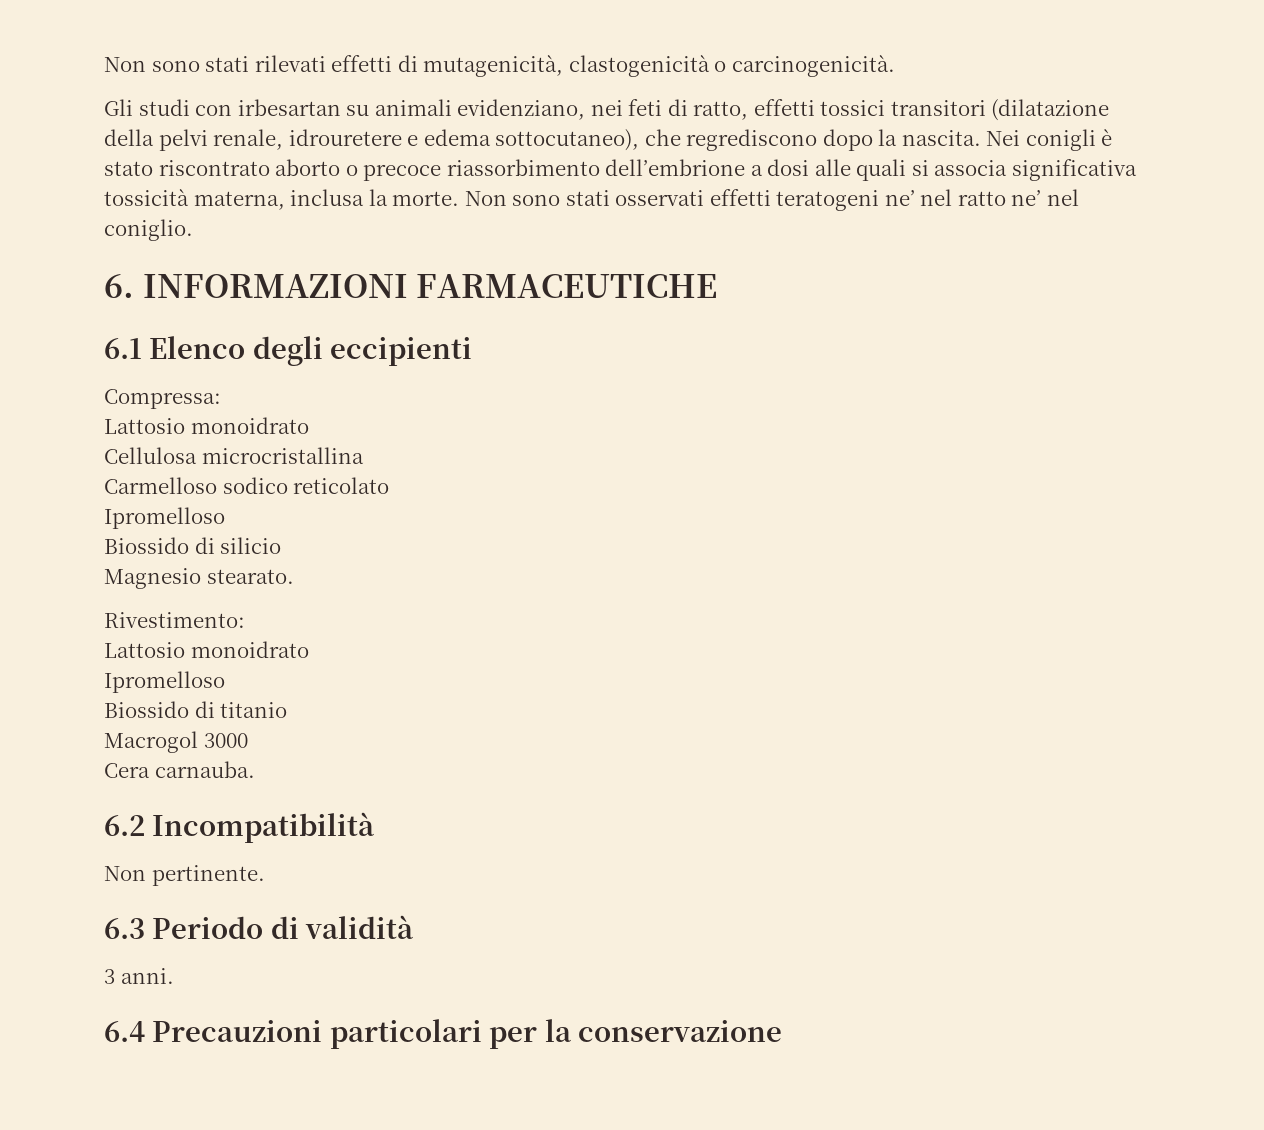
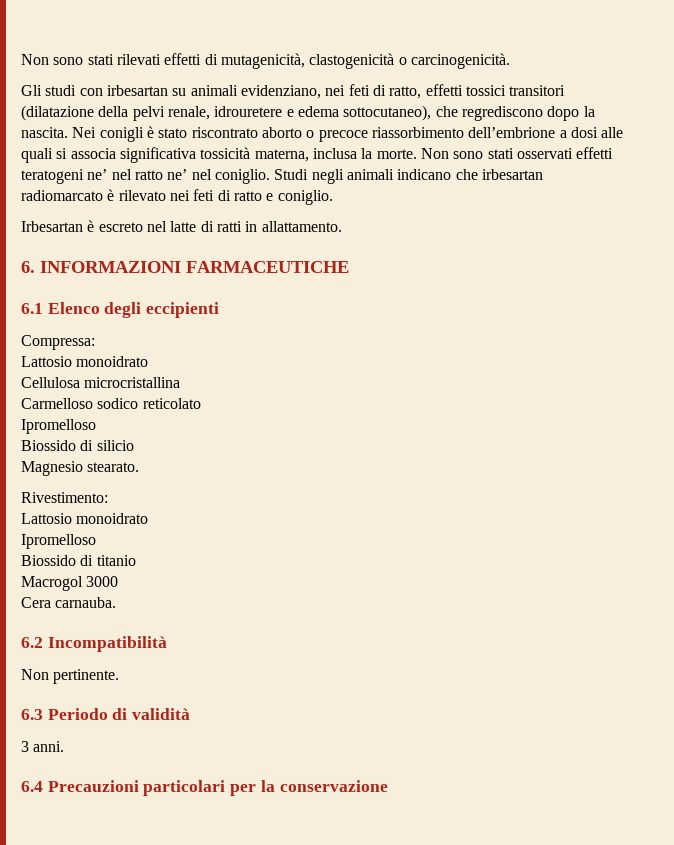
+ Studi negli animali indicano che irbesartan radiomarcato è rilevato nei feti di ratto e coniglio.
+ Irbesartan è escreto nel latte di ratti in allattamento.

